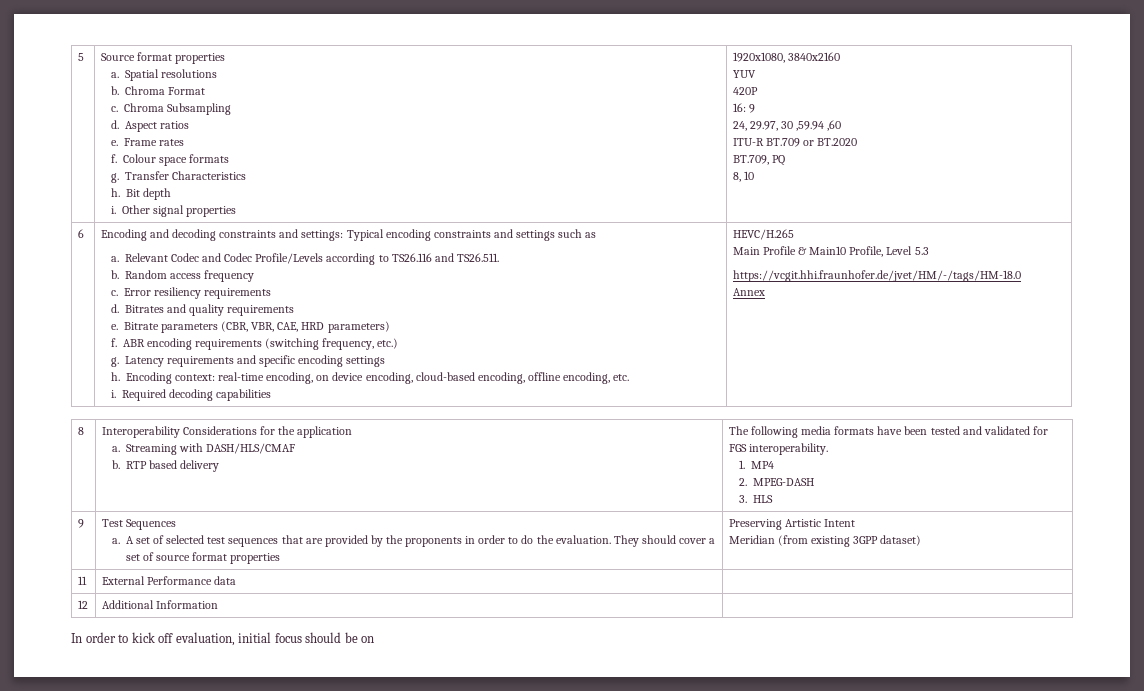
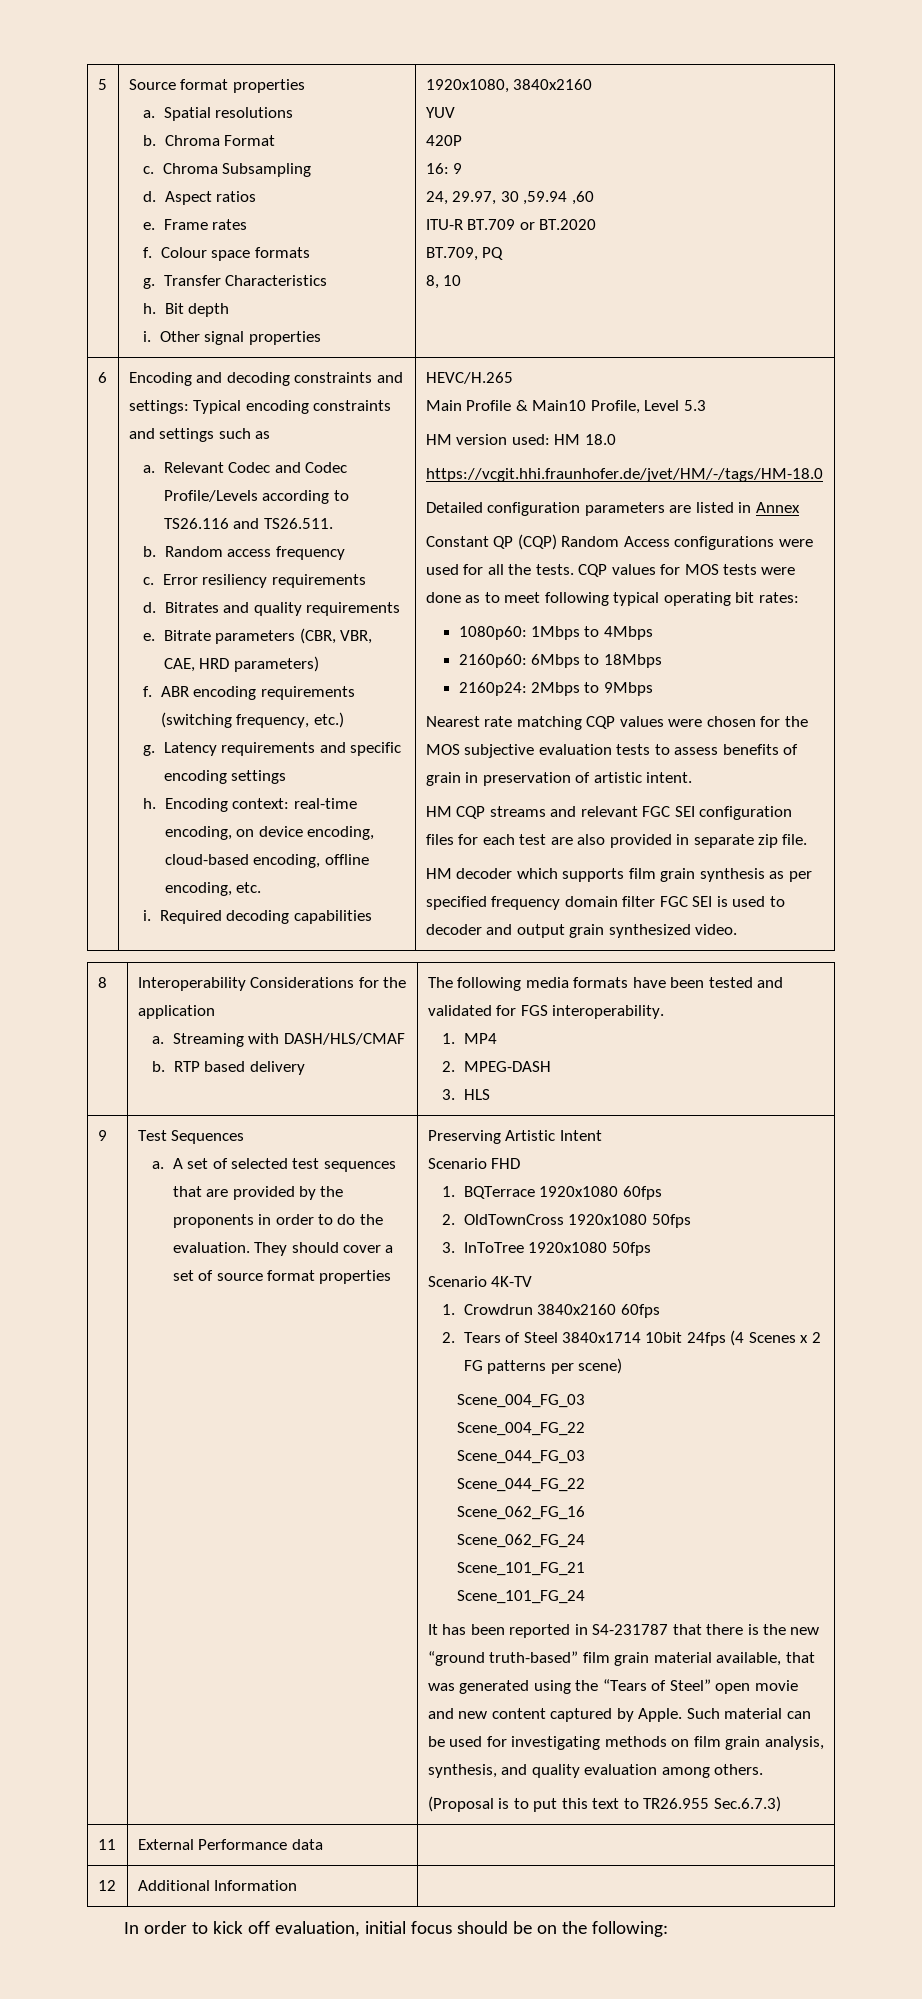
+ HM version used: HM 18.0
  https://vcgit.hhi.fraunhofer.de/jvet/HM/-/tags/HM-18.0
- Annex
+ Detailed configuration parameters are listed in Annex
+ Constant QP (CQP) Random Access configurations were used for all the tests. CQP values for MOS tests were done as to meet following typical operating bit rates:
+ 1080p60: 1Mbps to 4Mbps
+ 2160p60: 6Mbps to 18Mbps
+ 2160p24: 2Mbps to 9Mbps
+ Nearest rate matching CQP values were chosen for the MOS subjective evaluation tests to assess benefits of grain in preservation of artistic intent.
+ HM CQP streams and relevant FGC SEI configuration files for each test are also provided in separate zip file.
+ HM decoder which supports film grain synthesis as per specified frequency domain filter FGC SEI is used to decoder and output grain synthesized video.
- Meridian (from existing 3GPP dataset)
+ Scenario FHD
+ 1. BQTerrace 1920x1080 60fps
+ 2. OldTownCross 1920x1080 50fps
+ 3. InToTree 1920x1080 50fps
+ Scenario 4K-TV
+ 1. Crowdrun 3840x2160 60fps
+ 2. Tears of Steel 3840x1714 10bit 24fps (4 Scenes x 2 FG patterns per scene)
+ Scene_004_FG_03
+ Scene_004_FG_22
+ Scene_044_FG_03
+ Scene_044_FG_22
+ Scene_062_FG_16
+ Scene_062_FG_24
+ Scene_101_FG_21
+ Scene_101_FG_24
+ It has been reported in S4-231787 that there is the new “ground truth-based” film grain material available, that was generated using the “Tears of Steel” open movie and new content captured by Apple. Such material can be used for investigating methods on film grain analysis, synthesis, and quality evaluation among others.
+ (Proposal is to put this text to TR26.955 Sec.6.7.3)
- In order to kick off evaluation, initial focus should be on
+ In order to kick off evaluation, initial focus should be on the following:

